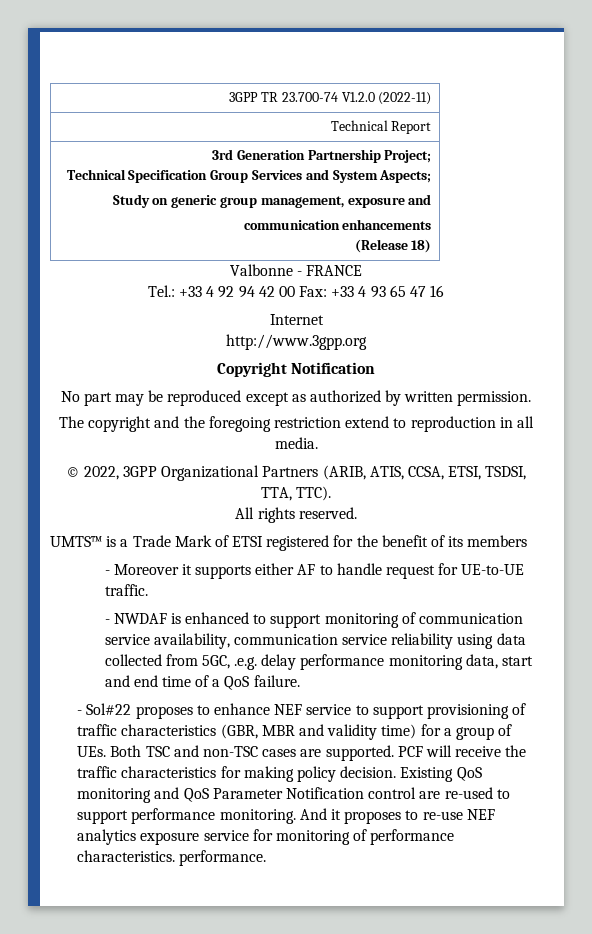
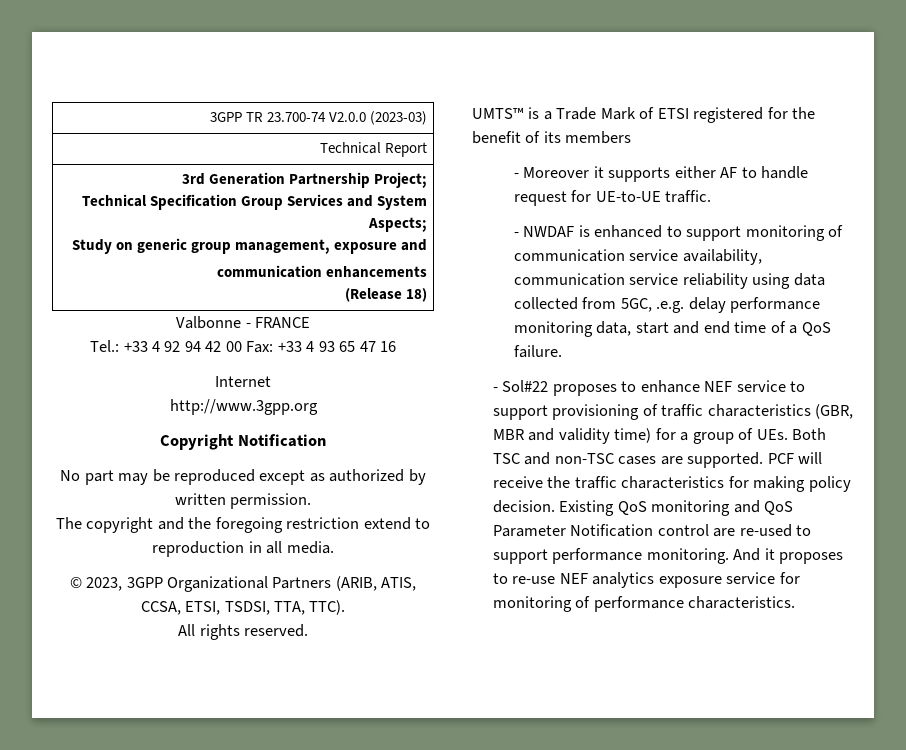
- 3GPP TR 23.700-74 V1.2.0 (2022-11)
+ 3GPP TR 23.700-74 V2.0.0 (2023-03)
- © 2022, 3GPP Organizational Partners (ARIB, ATIS, CCSA, ETSI, TSDSI, TTA, TTC).
+ © 2023, 3GPP Organizational Partners (ARIB, ATIS, CCSA, ETSI, TSDSI, TTA, TTC).
- And it proposes to re-use NEF analytics exposure service for monitoring of performance characteristics. performance.
+ And it proposes to re-use NEF analytics exposure service for monitoring of performance characteristics.

